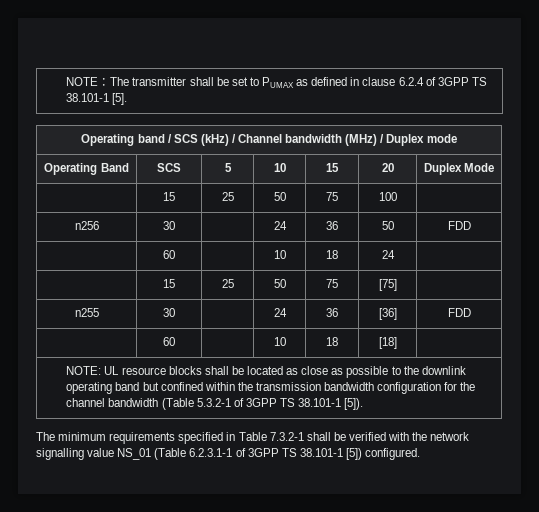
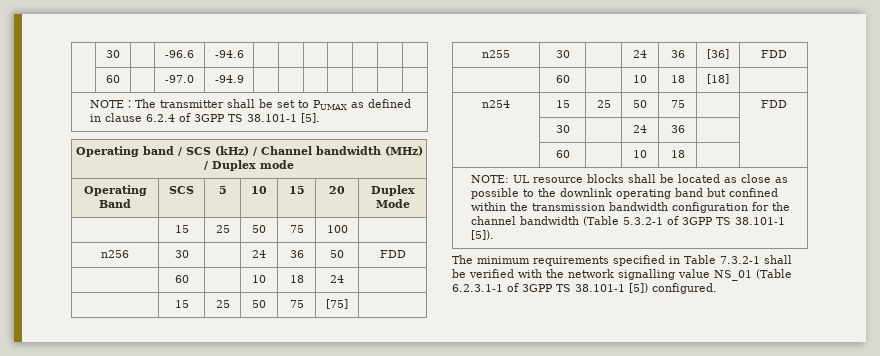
+ | 30 | | -96.6 | -94.6 | | | | | | |
+ | 60 | | -97.0 | -94.9 | | | | | | |
+ n254 | 15 | 25 | 50 | 75 | | FDD
+ | 30 | | 24 | 36 | |
+ | 60 | | 10 | 18 | |

